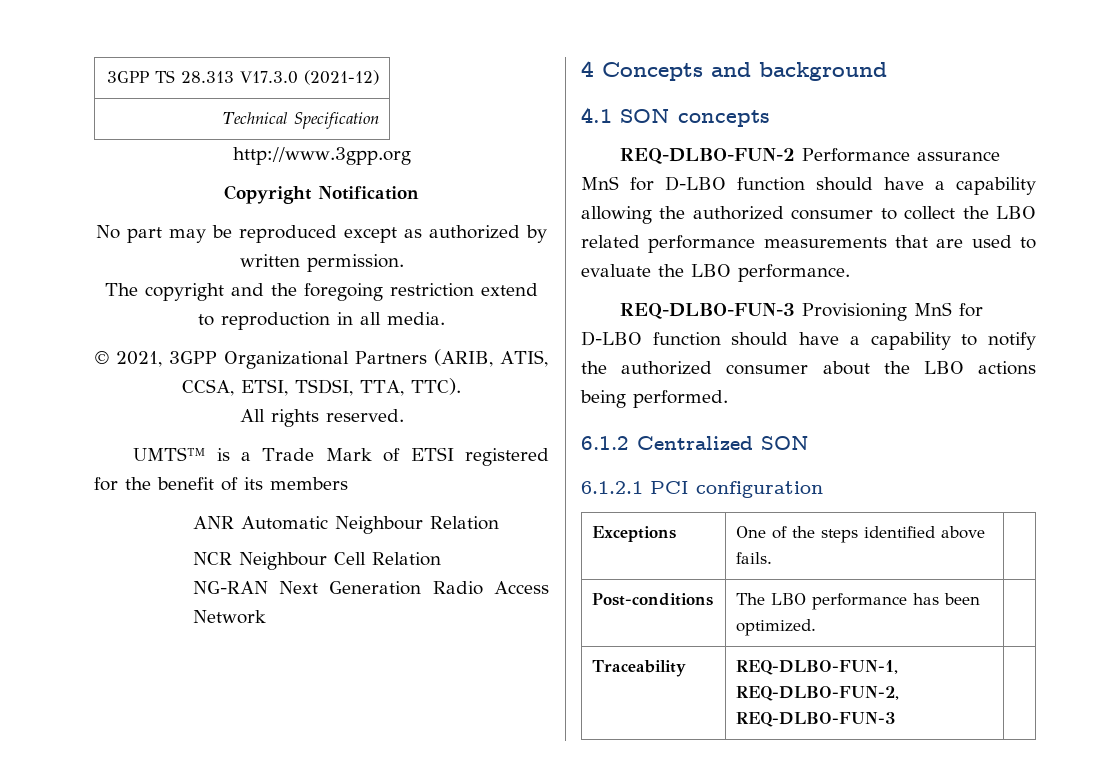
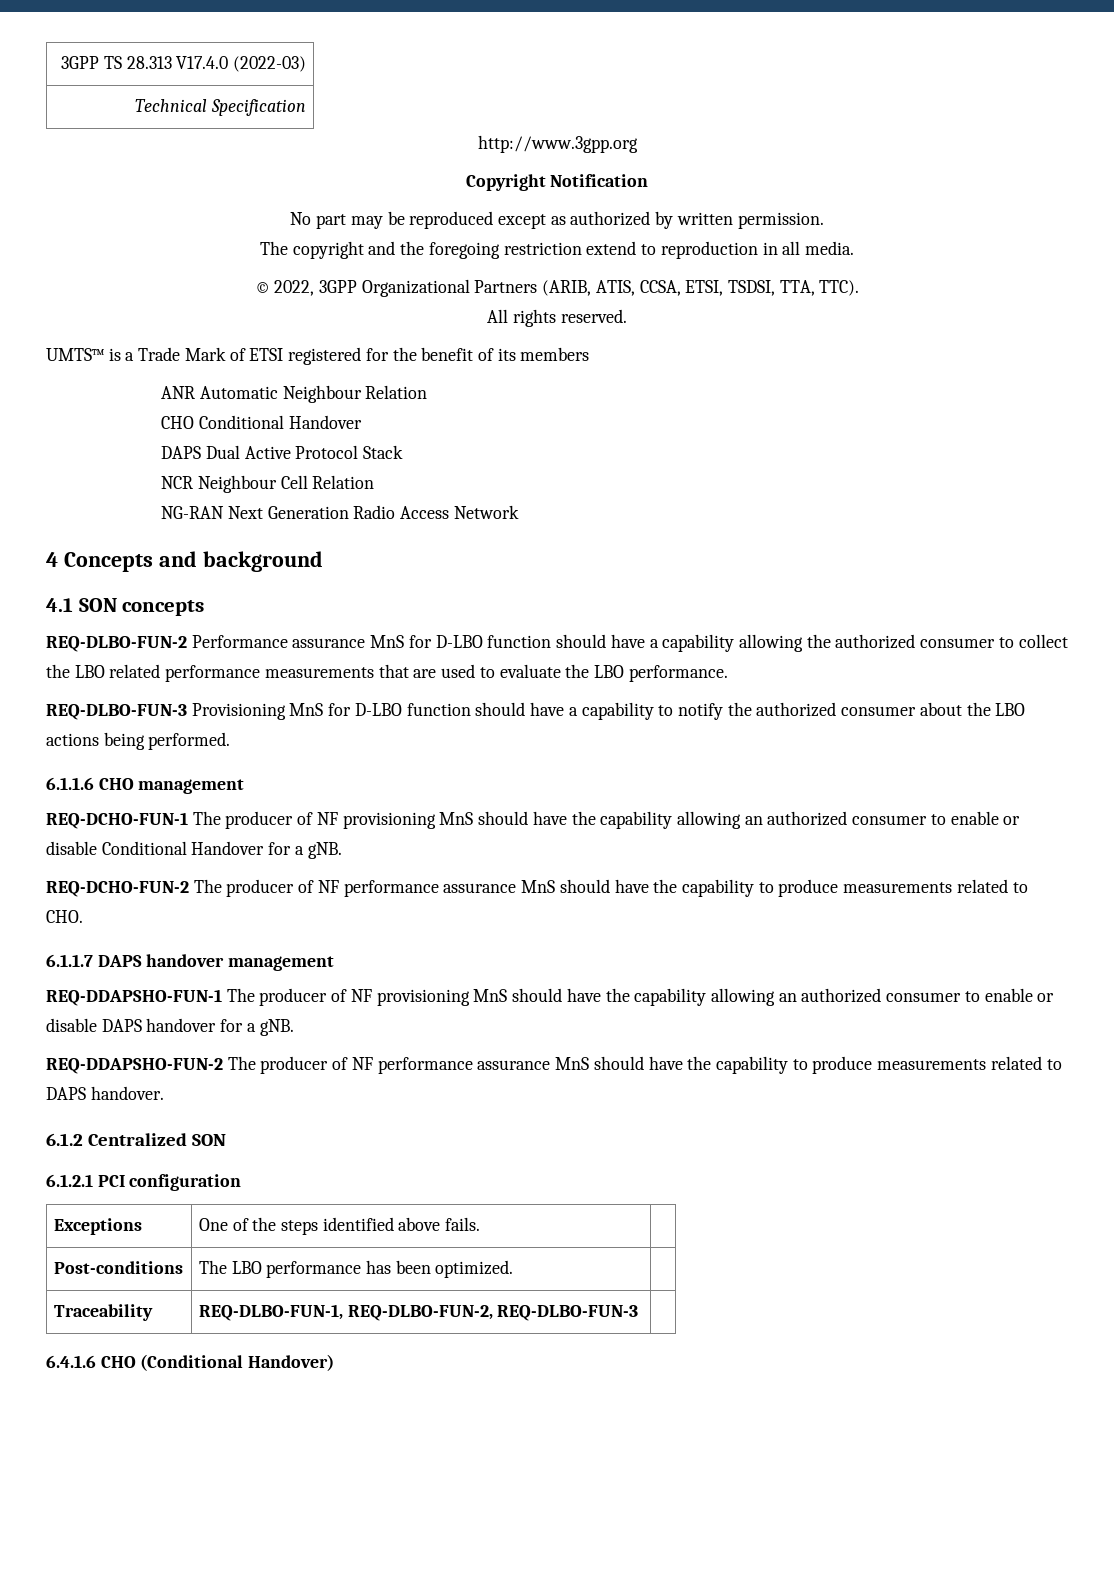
- 3GPP TS 28.313 V17.3.0 (2021-12)
+ 3GPP TS 28.313 V17.4.0 (2022-03)
- © 2021, 3GPP Organizational Partners (ARIB, ATIS, CCSA, ETSI, TSDSI, TTA, TTC).
+ © 2022, 3GPP Organizational Partners (ARIB, ATIS, CCSA, ETSI, TSDSI, TTA, TTC).
+ CHO Conditional Handover
+ DAPS Dual Active Protocol Stack
+ 6.1.1.6 CHO management
+ REQ-DCHO-FUN-1 The producer of NF provisioning MnS should have the capability allowing an authorized consumer to enable or disable Conditional Handover for a gNB.
+ REQ-DCHO-FUN-2 The producer of NF performance assurance MnS should have the capability to produce measurements related to CHO.
+ 6.1.1.7 DAPS handover management
+ REQ-DDAPSHO-FUN-1 The producer of NF provisioning MnS should have the capability allowing an authorized consumer to enable or disable DAPS handover for a gNB.
+ REQ-DDAPSHO-FUN-2 The producer of NF performance assurance MnS should have the capability to produce measurements related to DAPS handover.
+ 6.4.1.6 CHO (Conditional Handover)

